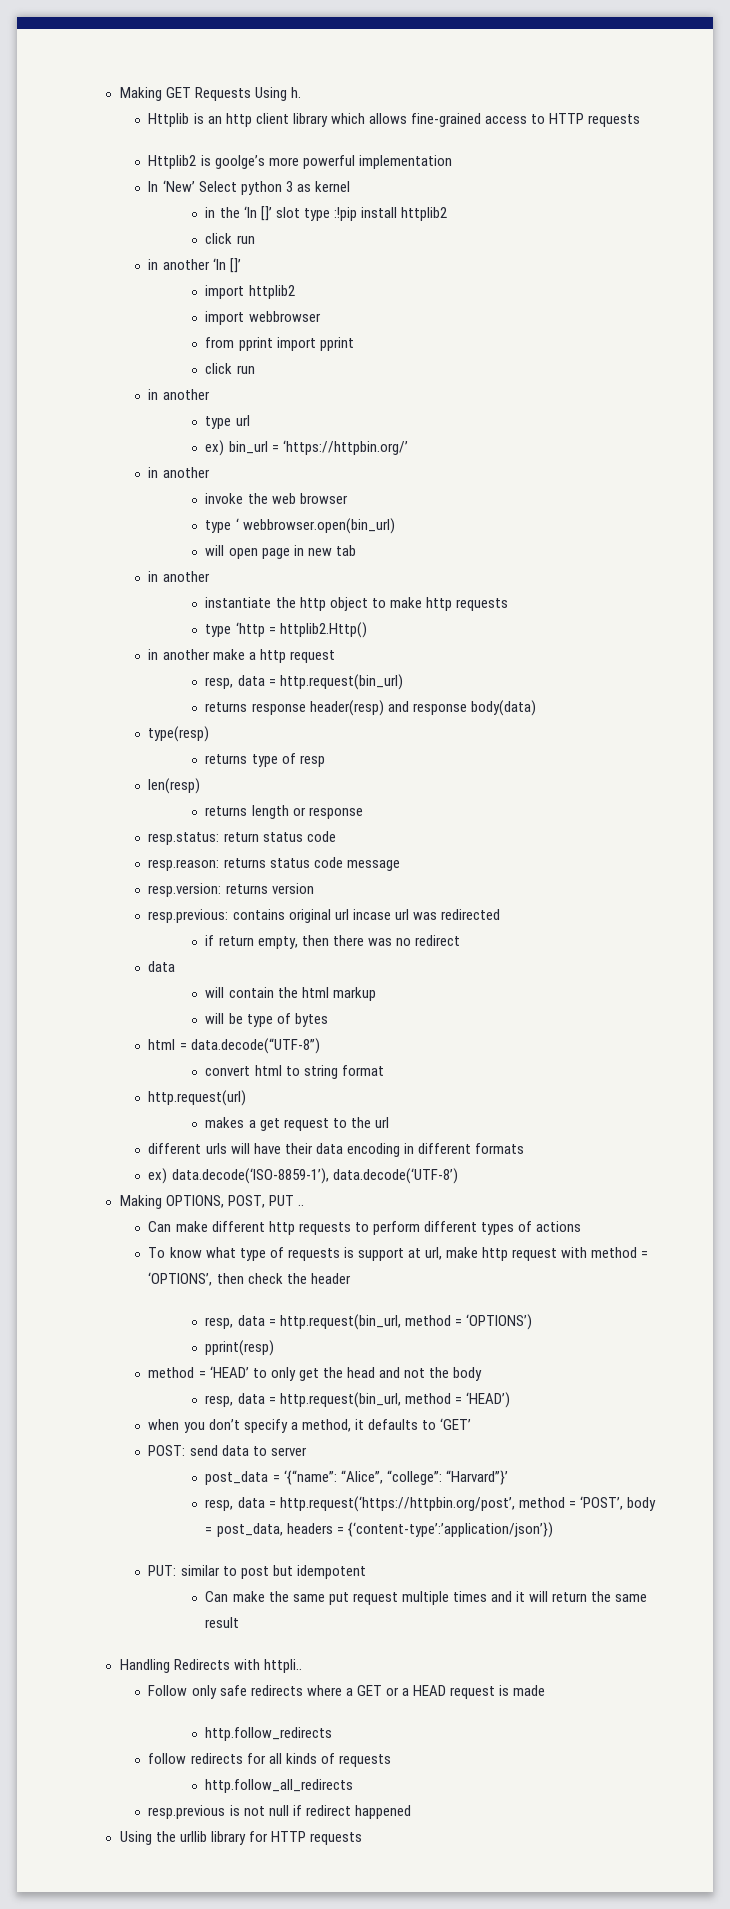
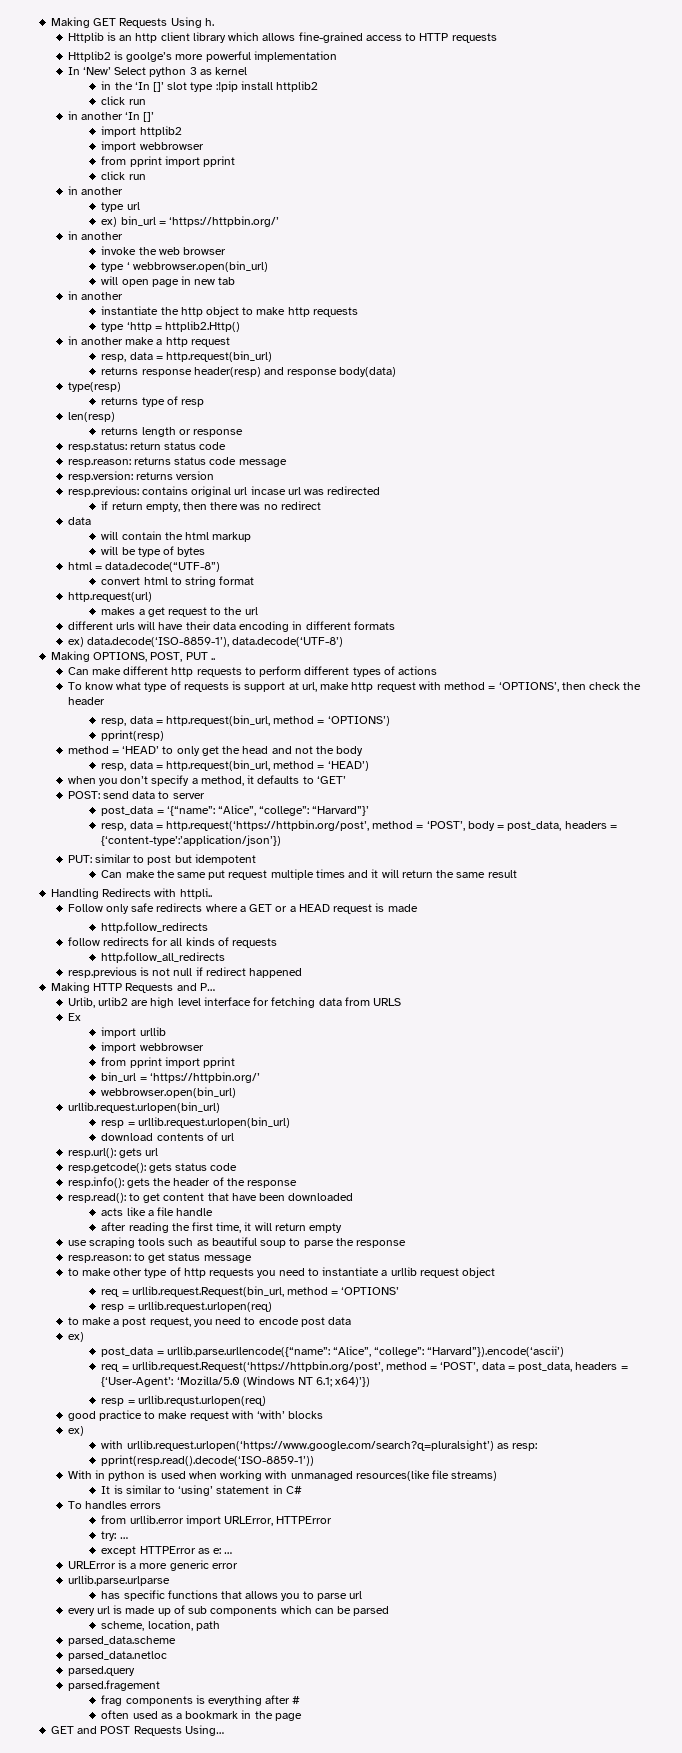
- Using the urllib library for HTTP requests
+ Making HTTP Requests and P…
+ Urlib, urlib2 are high level interface for fetching data from URLS
+ Ex
+ import urllib
+ import webbrowser
+ from pprint import pprint
+ bin_url = ‘https://httpbin.org/’
+ webbrowser.open(bin_url)
+ urllib.request.urlopen(bin_url)
+ resp = urllib.request.urlopen(bin_url)
+ download contents of url
+ resp.url(): gets url
+ resp.getcode(): gets status code
+ resp.info(): gets the header of the response
+ resp.read(): to get content that have been downloaded
+ acts like a file handle
+ after reading the first time, it will return empty
+ use scraping tools such as beautiful soup to parse the response
+ resp.reason: to get status message
+ to make other type of http requests you need to instantiate a urllib request object
+ req = urllib.request.Request(bin_url, method = ‘OPTIONS’
+ resp = urllib.request.urlopen(req)
+ to make a post request, you need to encode post data
+ ex)
+ post_data = urllib.parse.urllencode({“name”: “Alice”, “college”: “Harvard”}).encode(‘ascii’)
+ req = urllib.request.Request(‘https://httpbin.org/post’, method = ‘POST’, data = post_data, headers = {‘User-Agent’: ‘Mozilla/5.0 (Windows NT 6.1; x64)’})
+ resp = urllib.requst.urlopen(req)
+ good practice to make request with ‘with’ blocks
+ ex)
+ with urllib.request.urlopen(‘https://www.google.com/search?q=pluralsight’) as resp:
+ pprint(resp.read().decode(‘ISO-8859-1’))
+ With in python is used when working with unmanaged resources(like file streams)
+ It is similar to ‘using’ statement in C#
+ To handles errors
+ from urllib.error import URLError, HTTPError
+ try: …
+ except HTTPError as e: …
+ URLError is a more generic error
+ urllib.parse.urlparse
+ has specific functions that allows you to parse url
+ every url is made up of sub components which can be parsed
+ scheme, location, path
+ parsed_data.scheme
+ parsed_data.netloc
+ parsed.query
+ parsed.fragement
+ frag components is everything after #
+ often used as a bookmark in the page
+ GET and POST Requests Using…

